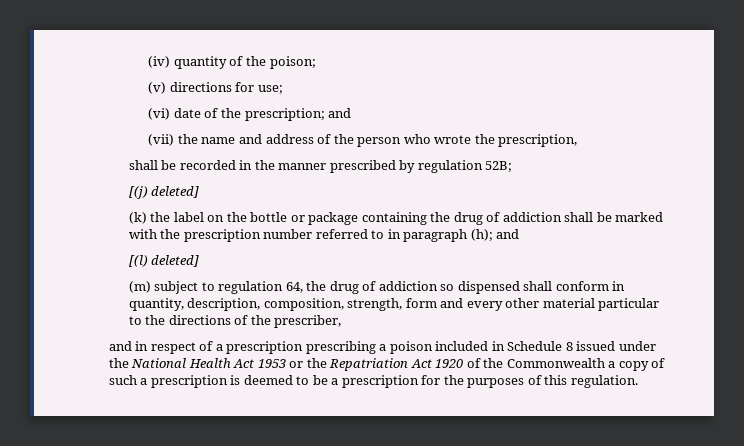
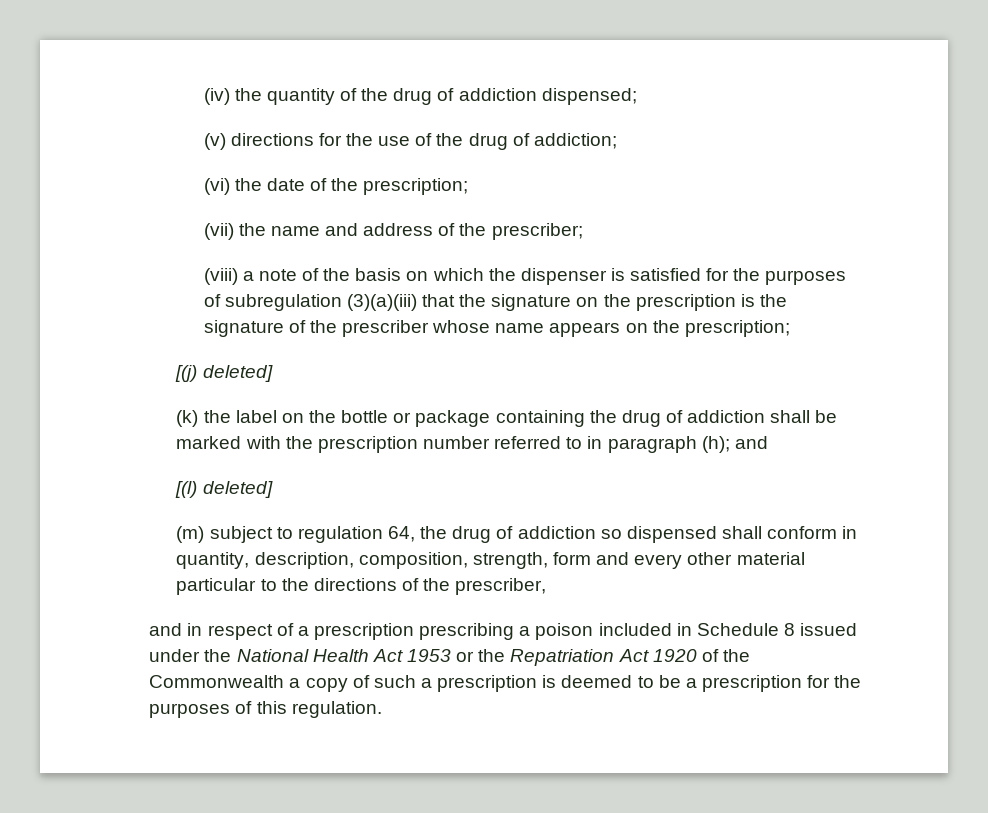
- (iv) quantity of the poison;
+ (iv) the quantity of the drug of addiction dispensed;
- (v) directions for use;
+ (v) directions for the use of the drug of addiction;
- (vi) date of the prescription; and
+ (vi) the date of the prescription;
- (vii) the name and address of the person who wrote the prescription,
- shall be recorded in the manner prescribed by regulation 52B;
+ (vii) the name and address of the prescriber;
+ (viii) a note of the basis on which the dispenser is satisfied for the purposes of subregulation (3)(a)(iii) that the signature on the prescription is the signature of the prescriber whose name appears on the prescription;

